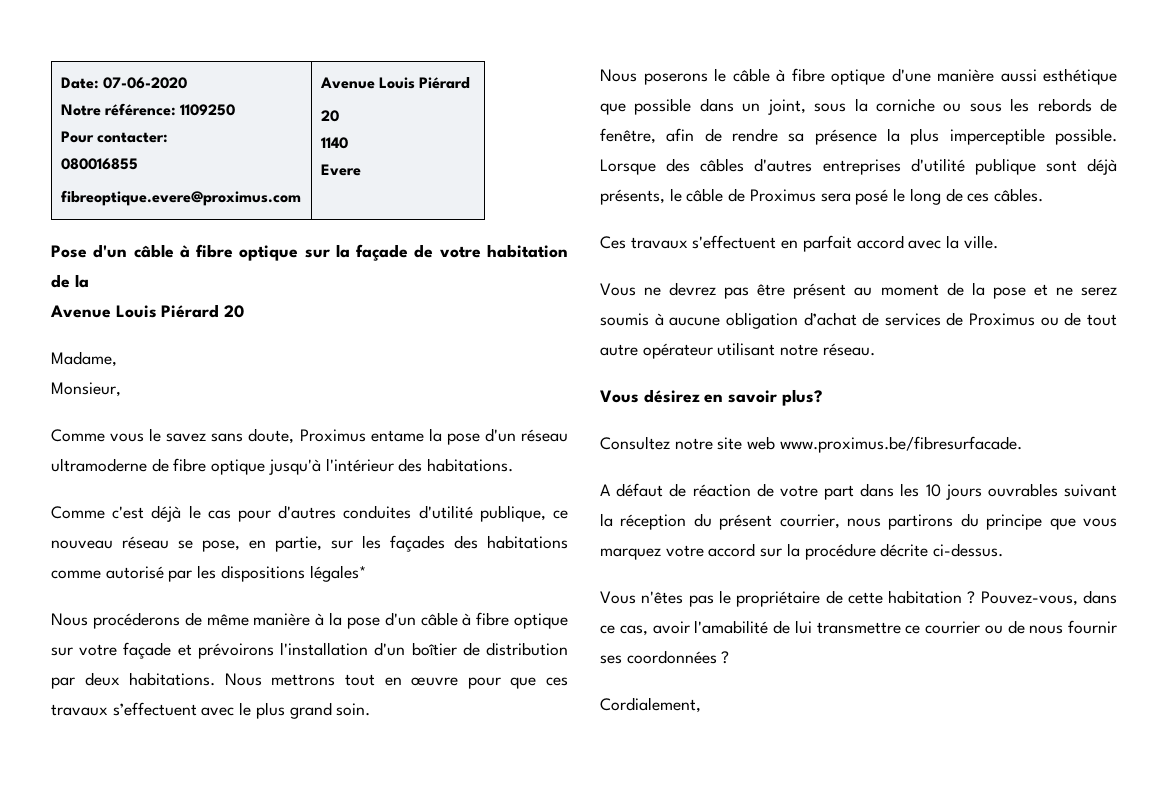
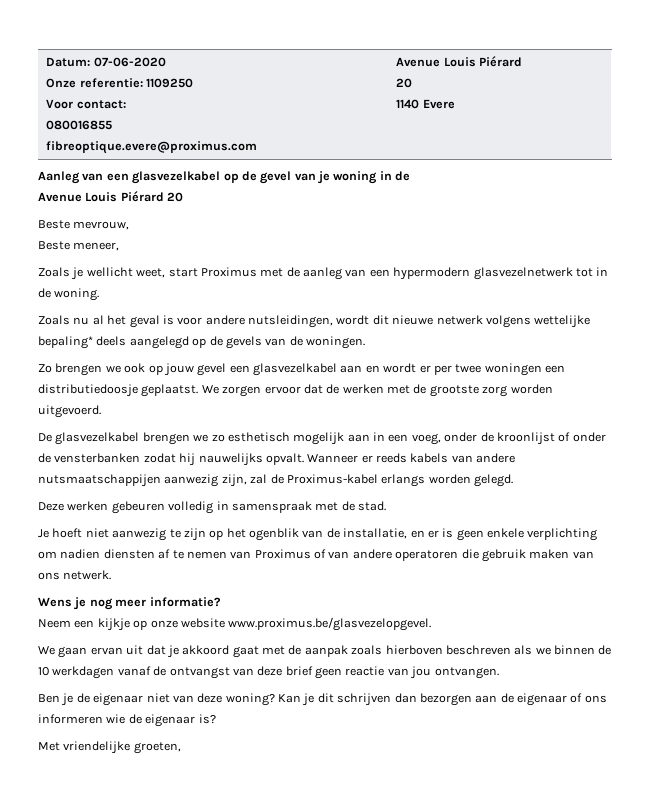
- Date: 07-06-2020
- Notre référence: 1109250
- Pour contacter:
+ Datum: 07-06-2020
+ Onze referentie: 1109250
+ Voor contact:
  080016855
  fibreoptique.evere@proximus.com | Avenue Louis Piérard
  20
- 1140
- Evere
+ 1140 Evere
- Pose d'un câble à fibre optique sur la façade de votre habitation de la
+ Aanleg van een glasvezelkabel op de gevel van je woning in de
- Madame,
- Monsieur,
- Comme vous le savez sans doute, Proximus entame la pose d'un réseau ultramoderne de fibre optique jusqu'à l'intérieur des habitations.
- Comme c'est déjà le cas pour d'autres conduites d'utilité publique, ce nouveau réseau se pose, en partie, sur les façades des habitations comme autorisé par les dispositions légales*
- Nous procéderons de même manière à la pose d'un câble à fibre optique sur votre façade et prévoirons l'installation d'un boîtier de distribution par deux habitations. Nous mettrons tout en œuvre pour que ces travaux s’effectuent avec le plus grand soin.
- Nous poserons le câble à fibre optique d'une manière aussi esthétique que possible dans un joint, sous la corniche ou sous les rebords de fenêtre, afin de rendre sa présence la plus imperceptible possible. Lorsque des câbles d'autres entreprises d'utilité publique sont déjà présents, le câble de Proximus sera posé le long de ces câbles.
- Ces travaux s'effectuent en parfait accord avec la ville.
- Vous ne devrez pas être présent au moment de la pose et ne serez soumis à aucune obligation d’achat de services de Proximus ou de tout autre opérateur utilisant notre réseau.
- Vous désirez en savoir plus?
- Consultez notre site web www.proximus.be/fibresurfacade.
- A défaut de réaction de votre part dans les 10 jours ouvrables suivant la réception du présent courrier, nous partirons du principe que vous marquez votre accord sur la procédure décrite ci-dessus.
- Vous n'êtes pas le propriétaire de cette habitation ? Pouvez-vous, dans ce cas, avoir l'amabilité de lui transmettre ce courrier ou de nous fournir ses coordonnées ?
- Cordialement,
+ Beste mevrouw,
+ Beste meneer,
+ Zoals je wellicht weet, start Proximus met de aanleg van een hypermodern glasvezelnetwerk tot in de woning.
+ Zoals nu al het geval is voor andere nutsleidingen, wordt dit nieuwe netwerk volgens wettelijke bepaling* deels aangelegd op de gevels van de woningen.
+ Zo brengen we ook op jouw gevel een glasvezelkabel aan en wordt er per twee woningen een distributiedoosje geplaatst. We zorgen ervoor dat de werken met de grootste zorg worden uitgevoerd.
+ De glasvezelkabel brengen we zo esthetisch mogelijk aan in een voeg, onder de kroonlijst of onder de vensterbanken zodat hij nauwelijks opvalt. Wanneer er reeds kabels van andere nutsmaatschappijen aanwezig zijn, zal de Proximus-kabel erlangs worden gelegd.
+ Deze werken gebeuren volledig in samenspraak met de stad.
+ Je hoeft niet aanwezig te zijn op het ogenblik van de installatie, en er is geen enkele verplichting om nadien diensten af te nemen van Proximus of van andere operatoren die gebruik maken van ons netwerk.
+ Wens je nog meer informatie?
+ Neem een kijkje op onze website www.proximus.be/glasvezelopgevel.
+ We gaan ervan uit dat je akkoord gaat met de aanpak zoals hierboven beschreven als we binnen de 10 werkdagen vanaf de ontvangst van deze brief geen reactie van jou ontvangen.
+ Ben je de eigenaar niet van deze woning? Kan je dit schrijven dan bezorgen aan de eigenaar of ons informeren wie de eigenaar is?
+ Met vriendelijke groeten,

